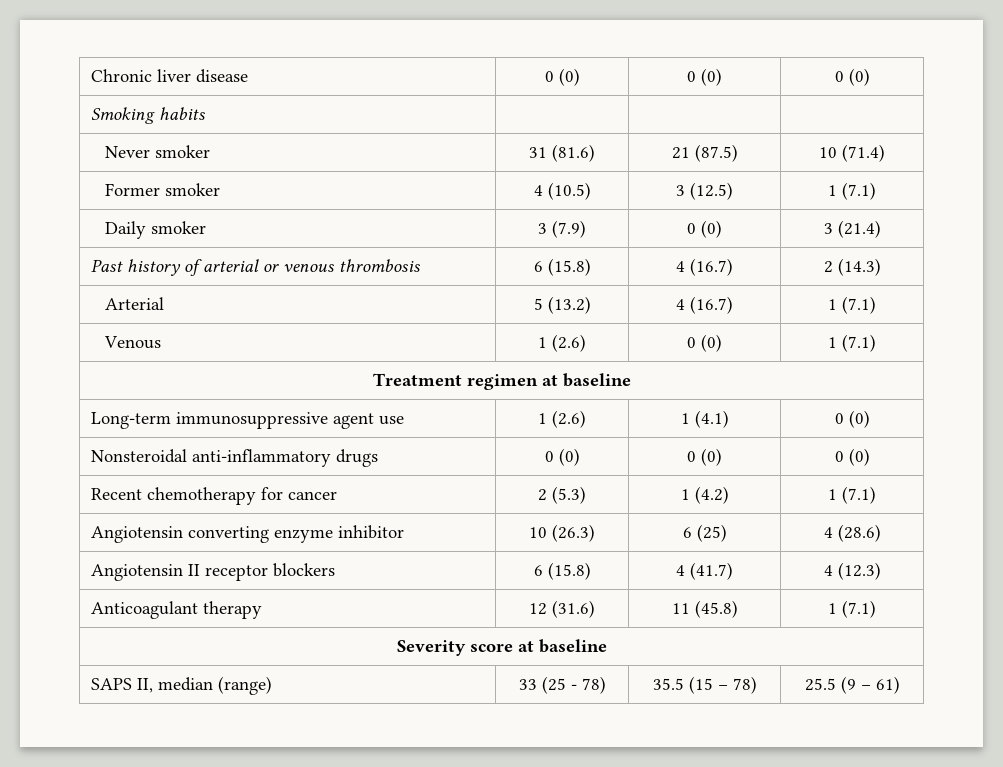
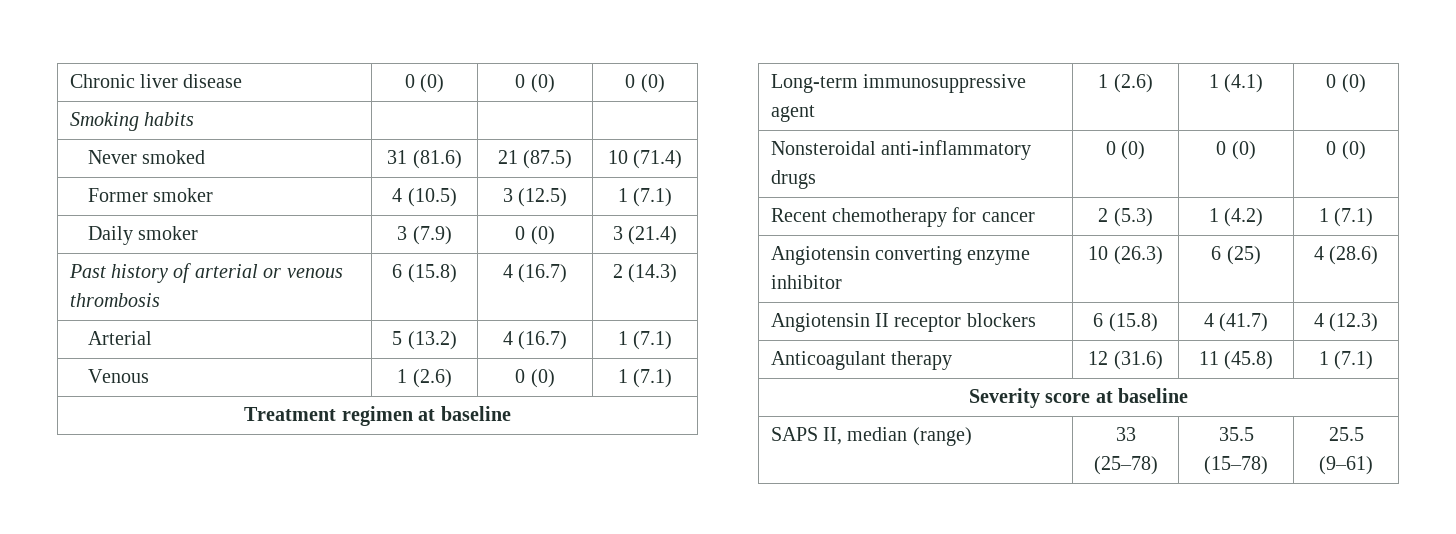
- Never smoker | 31 (81.6) | 21 (87.5) | 10 (71.4)
+ Never smoked | 31 (81.6) | 21 (87.5) | 10 (71.4)
- Long-term immunosuppressive agent use | 1 (2.6) | 1 (4.1) | 0 (0)
+ Long-term immunosuppressive agent | 1 (2.6) | 1 (4.1) | 0 (0)
- SAPS II, median (range) | 33 (25 - 78) | 35.5 (15 – 78) | 25.5 (9 – 61)
+ SAPS II, median (range) | 33 (25–78) | 35.5 (15–78) | 25.5 (9–61)

